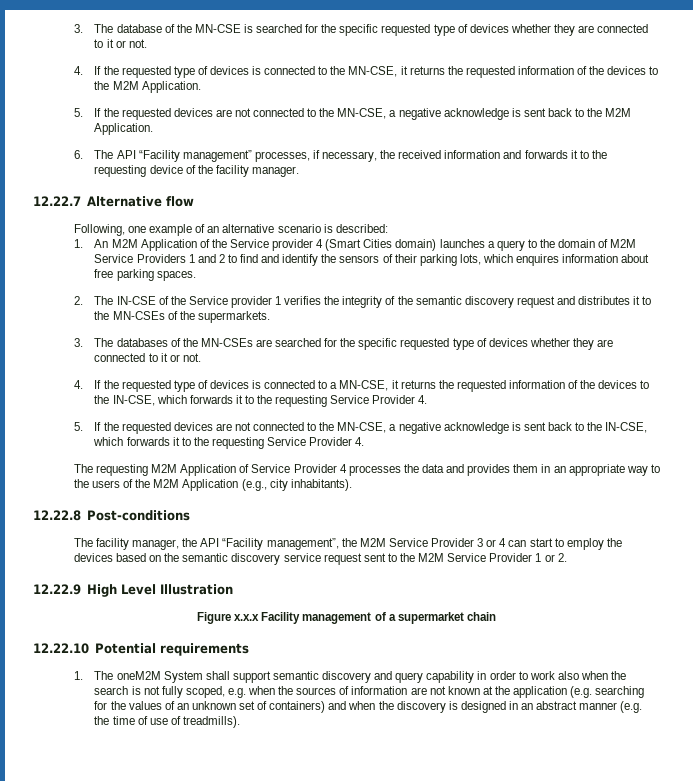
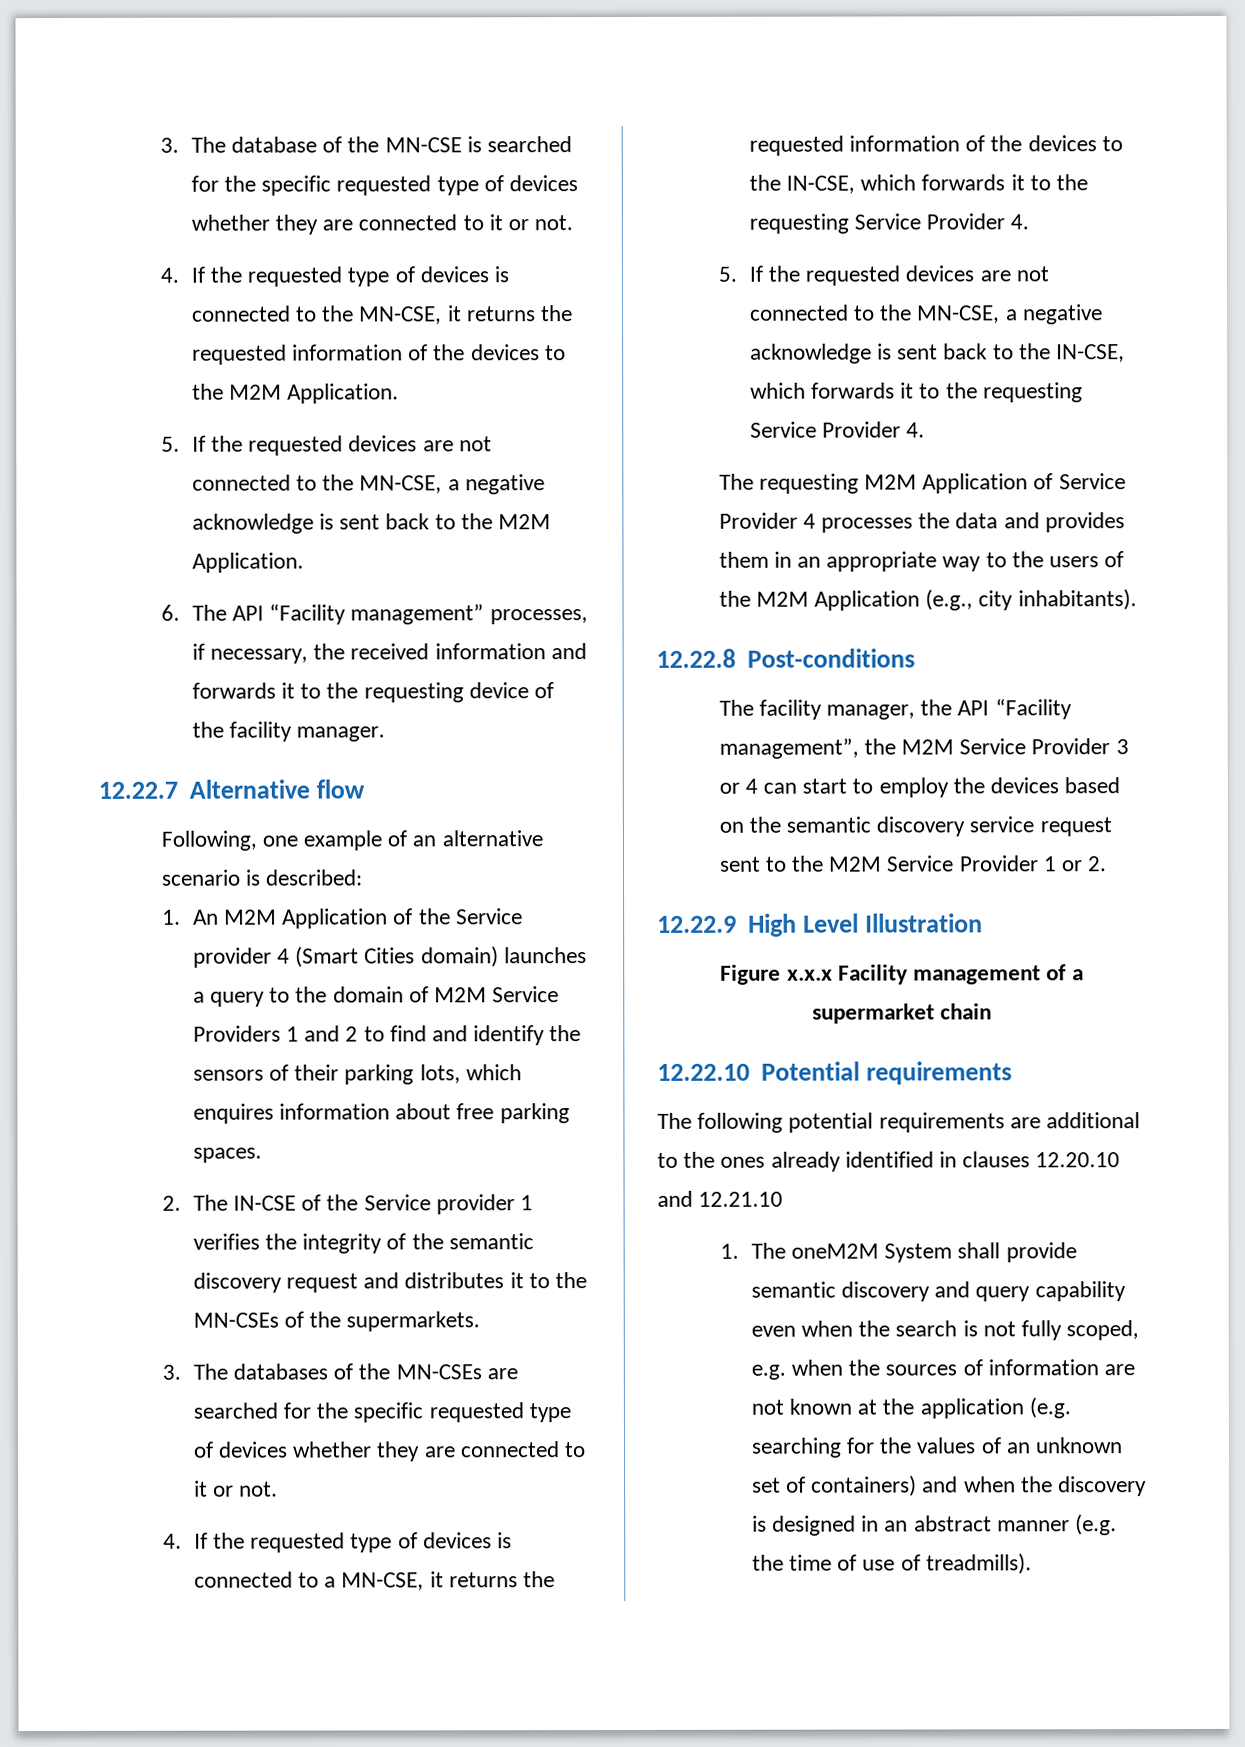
+ The following potential requirements are additional to the ones already identified in clauses 12.20.10 and 12.21.10
- 1. The oneM2M System shall support semantic discovery and query capability in order to work also when the search is not fully scoped, e.g. when the sources of information are not known at the application (e.g. searching for the values of an unknown set of containers) and when the discovery is designed in an abstract manner (e.g. the time of use of treadmills).
+ 1. The oneM2M System shall provide semantic discovery and query capability even when the search is not fully scoped, e.g. when the sources of information are not known at the application (e.g. searching for the values of an unknown set of containers) and when the discovery is designed in an abstract manner (e.g. the time of use of treadmills).

